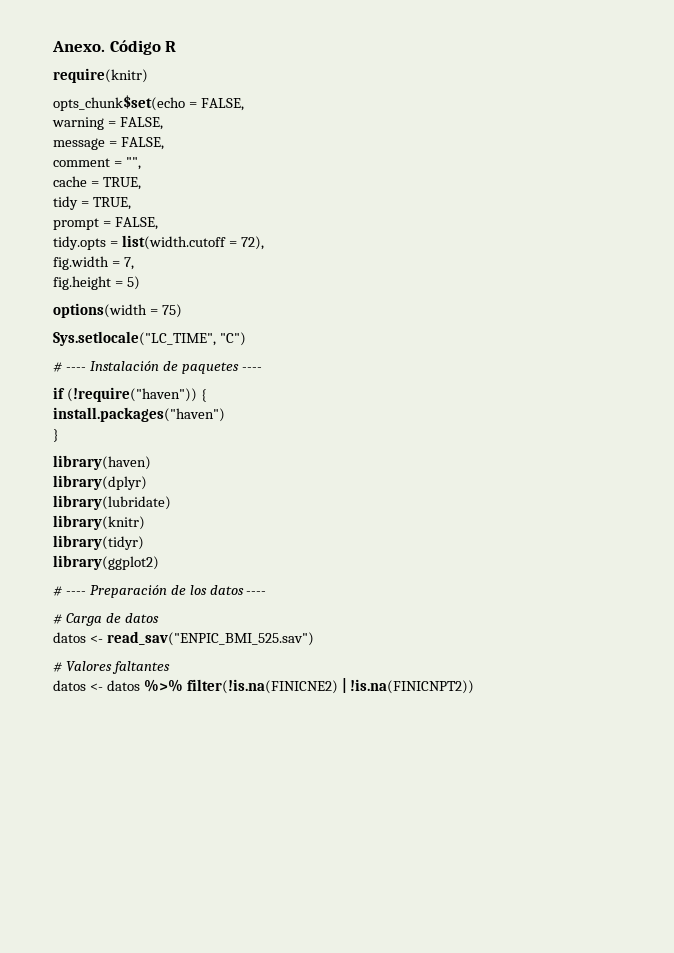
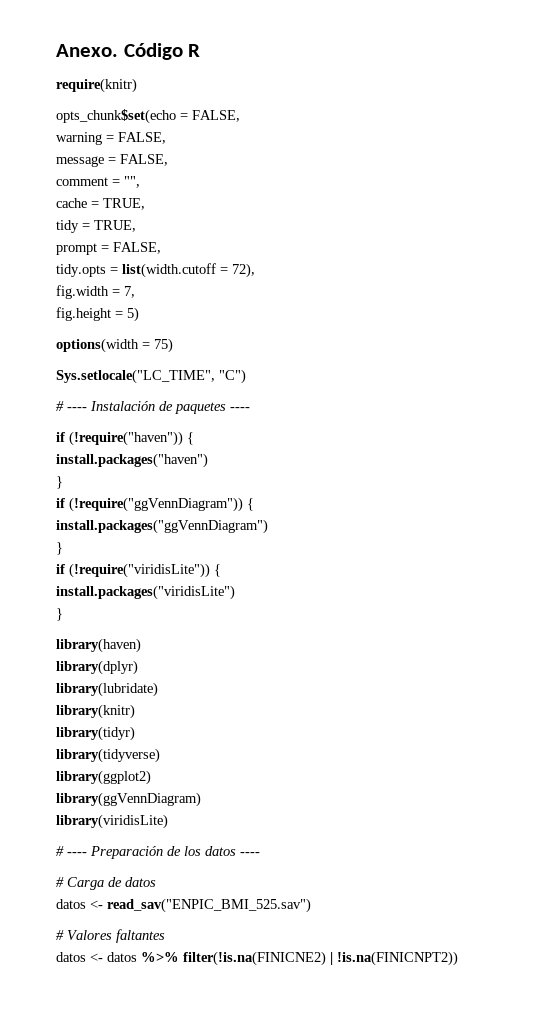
+ if (!require("ggVennDiagram")) {
+ install.packages("ggVennDiagram")
+ }
+ if (!require("viridisLite")) {
+ install.packages("viridisLite")
+ }
+ library(tidyverse)
+ library(ggVennDiagram)
+ library(viridisLite)

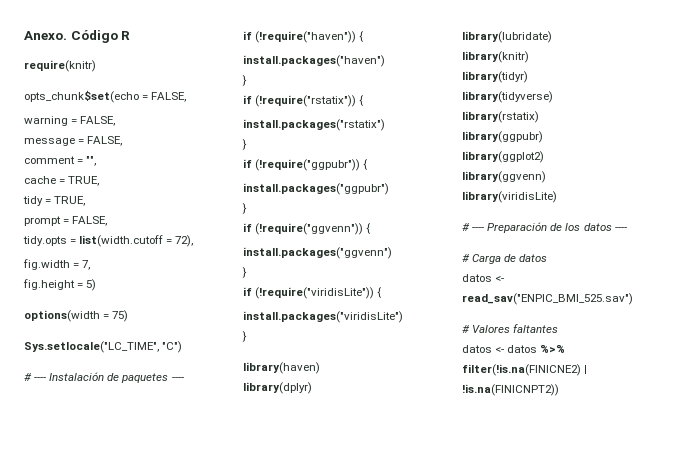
- if (!require("ggVennDiagram")) {
- install.packages("ggVennDiagram")
+ if (!require("rstatix")) {
+ install.packages("rstatix")
+ }
+ if (!require("ggpubr")) {
+ install.packages("ggpubr")
+ }
+ if (!require("ggvenn")) {
+ install.packages("ggvenn")
+ library(rstatix)
+ library(ggpubr)
- library(ggVennDiagram)
+ library(ggvenn)

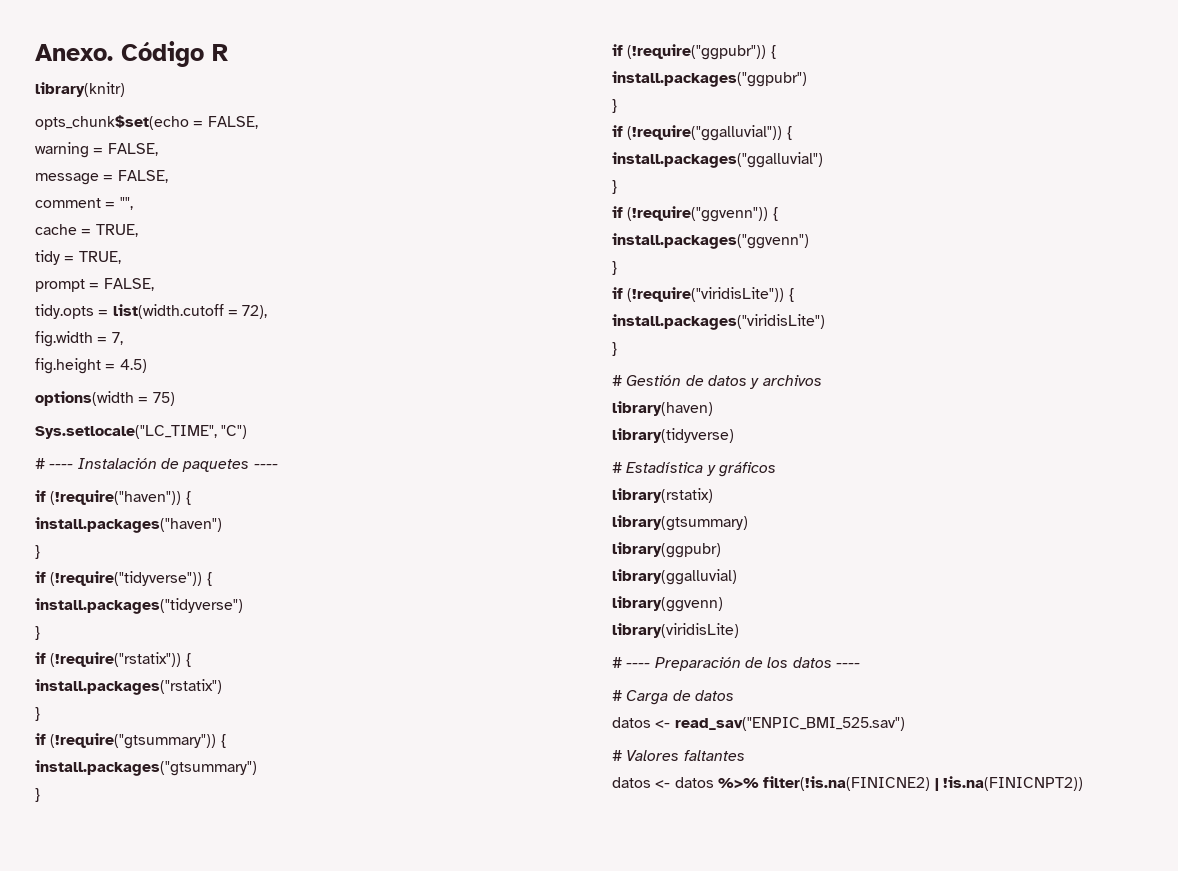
- require(knitr)
+ library(knitr)
- fig.height = 5)
+ fig.height = 4.5)
+ if (!require("tidyverse")) {
+ install.packages("tidyverse")
+ }
+ if (!require("gtsummary")) {
+ install.packages("gtsummary")
+ }
+ if (!require("ggalluvial")) {
+ install.packages("ggalluvial")
+ }
+ # Gestión de datos y archivos
  library(haven)
- library(dplyr)
- library(lubridate)
- library(knitr)
- library(tidyr)
  library(tidyverse)
+ # Estadística y gráficos
+ library(gtsummary)
- library(ggplot2)
+ library(ggalluvial)

